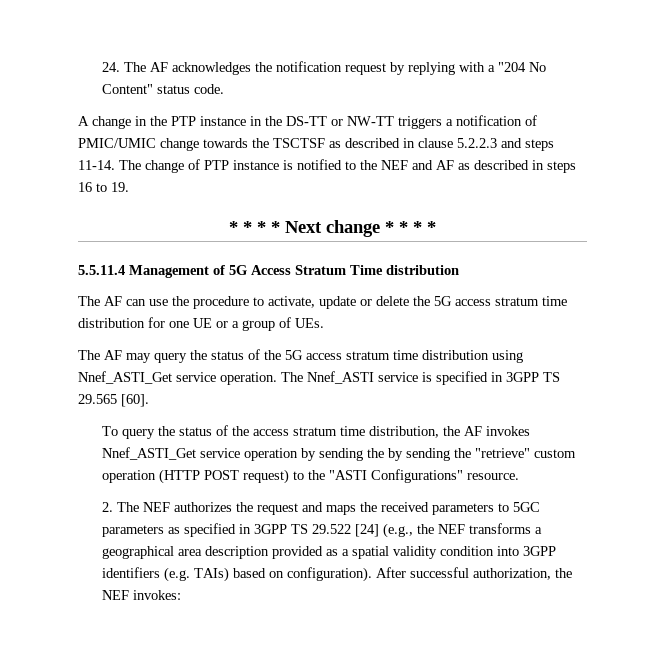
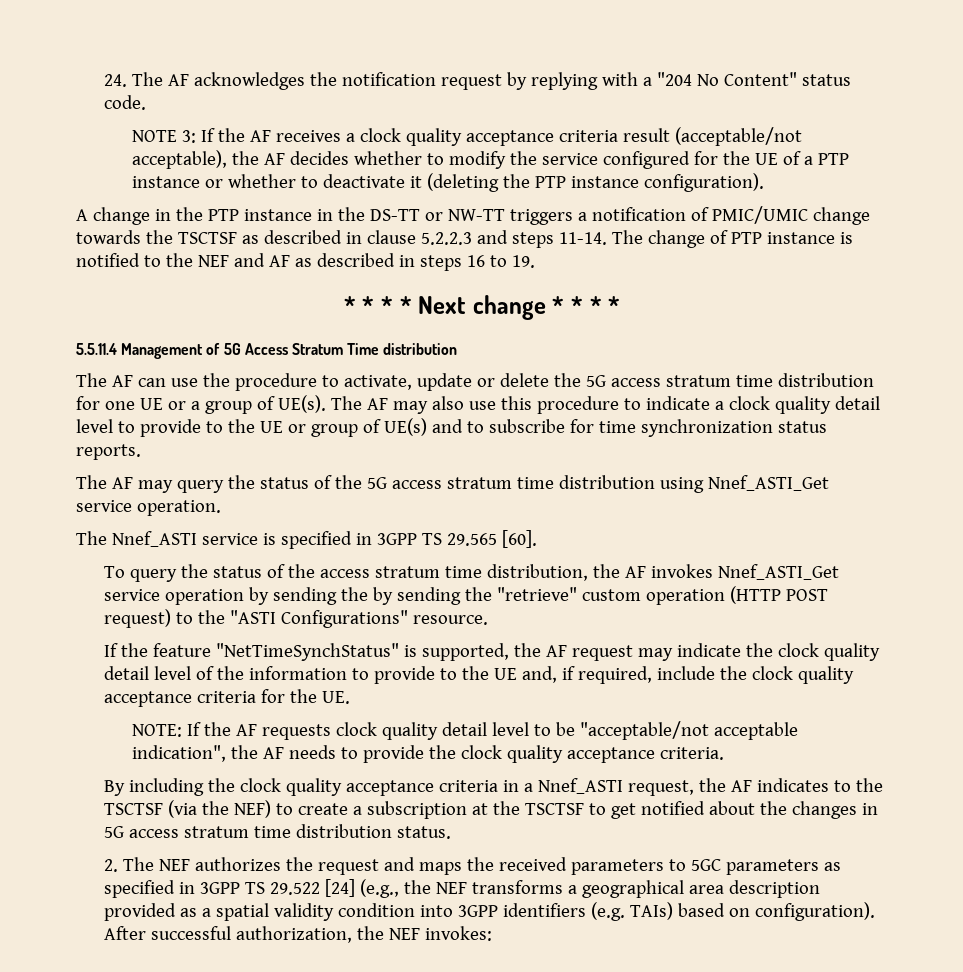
+ NOTE 3: If the AF receives a clock quality acceptance criteria result (acceptable/not acceptable), the AF decides whether to modify the service configured for the UE of a PTP instance or whether to deactivate it (deleting the PTP instance configuration).
- The AF can use the procedure to activate, update or delete the 5G access stratum time distribution for one UE or a group of UEs.
+ The AF can use the procedure to activate, update or delete the 5G access stratum time distribution for one UE or a group of UE(s). The AF may also use this procedure to indicate a clock quality detail level to provide to the UE or group of UE(s) and to subscribe for time synchronization status reports.
- The AF may query the status of the 5G access stratum time distribution using Nnef_ASTI_Get service operation. The Nnef_ASTI service is specified in 3GPP TS 29.565 [60].
+ The AF may query the status of the 5G access stratum time distribution using Nnef_ASTI_Get service operation.
+ The Nnef_ASTI service is specified in 3GPP TS 29.565 [60].
+ If the feature "NetTimeSynchStatus" is supported, the AF request may indicate the clock quality detail level of the information to provide to the UE and, if required, include the clock quality acceptance criteria for the UE.
+ NOTE: If the AF requests clock quality detail level to be "acceptable/not acceptable indication", the AF needs to provide the clock quality acceptance criteria.
+ By including the clock quality acceptance criteria in a Nnef_ASTI request, the AF indicates to the TSCTSF (via the NEF) to create a subscription at the TSCTSF to get notified about the changes in 5G access stratum time distribution status.

